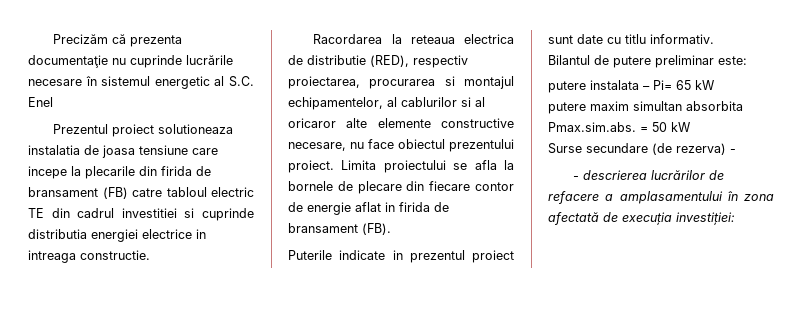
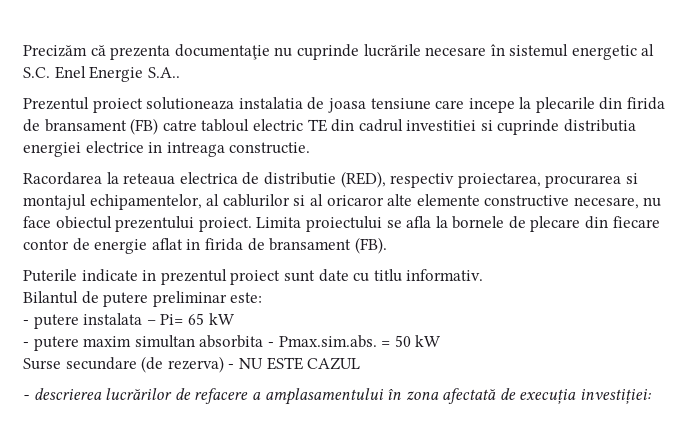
- Precizăm că prezenta documentaţie nu cuprinde lucrările necesare în sistemul energetic al S.C. Enel
+ Precizăm că prezenta documentaţie nu cuprinde lucrările necesare în sistemul energetic al S.C. Enel Energie S.A..
- putere instalata – Pi= 65 kW
+ - putere instalata – Pi= 65 kW
- putere maxim simultan absorbita Pmax.sim.abs. = 50 kW
+ - putere maxim simultan absorbita - Pmax.sim.abs. = 50 kW
- Surse secundare (de rezerva) -
+ Surse secundare (de rezerva) - NU ESTE CAZUL

